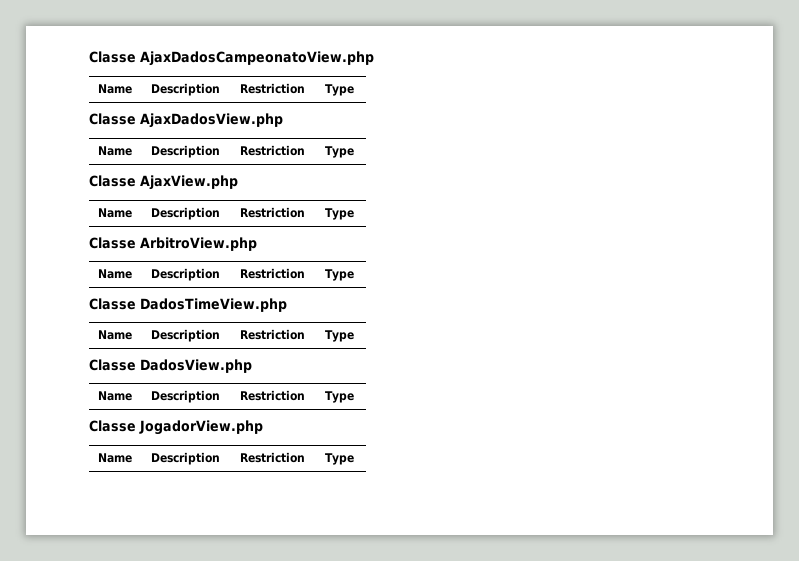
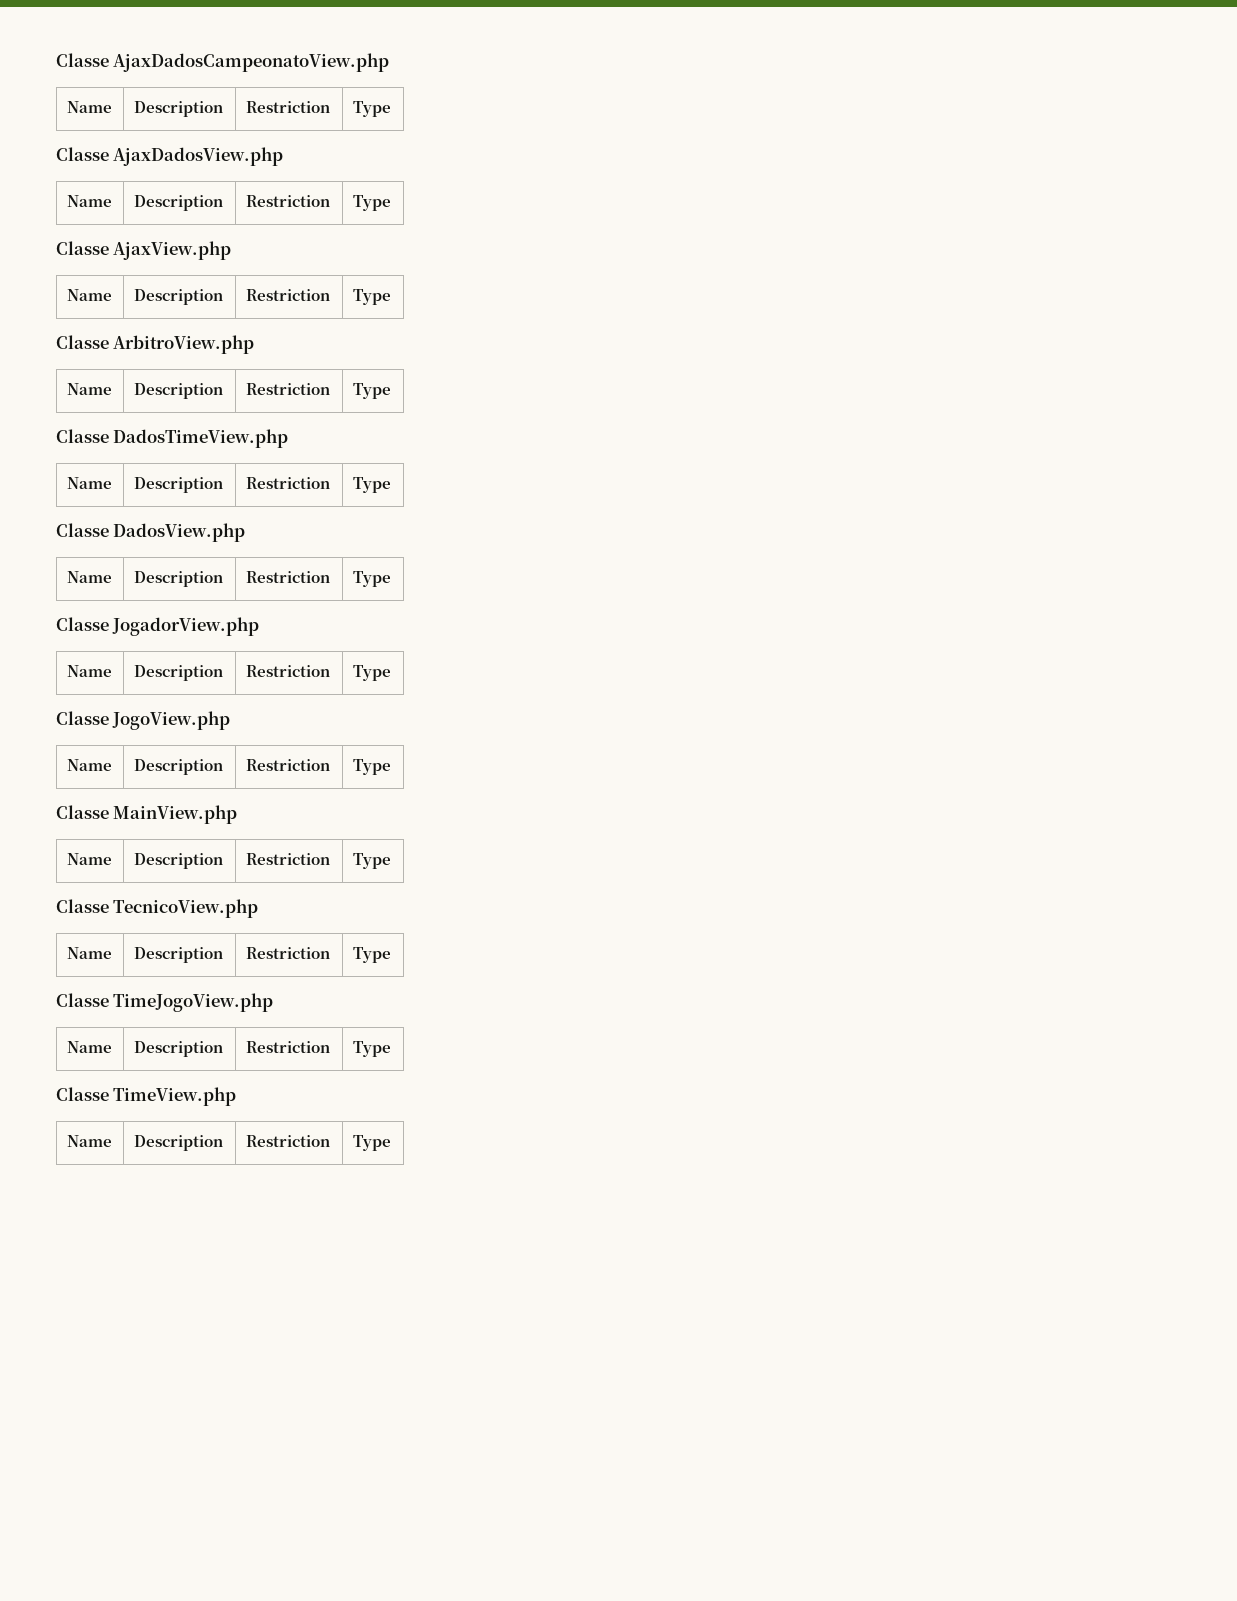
+ Classe JogoView.php
+ Name | Description | Restriction | Type
+ Classe MainView.php
+ Name | Description | Restriction | Type
+ Classe TecnicoView.php
+ Name | Description | Restriction | Type
+ Classe TimeJogoView.php
+ Name | Description | Restriction | Type
+ Classe TimeView.php
+ Name | Description | Restriction | Type

